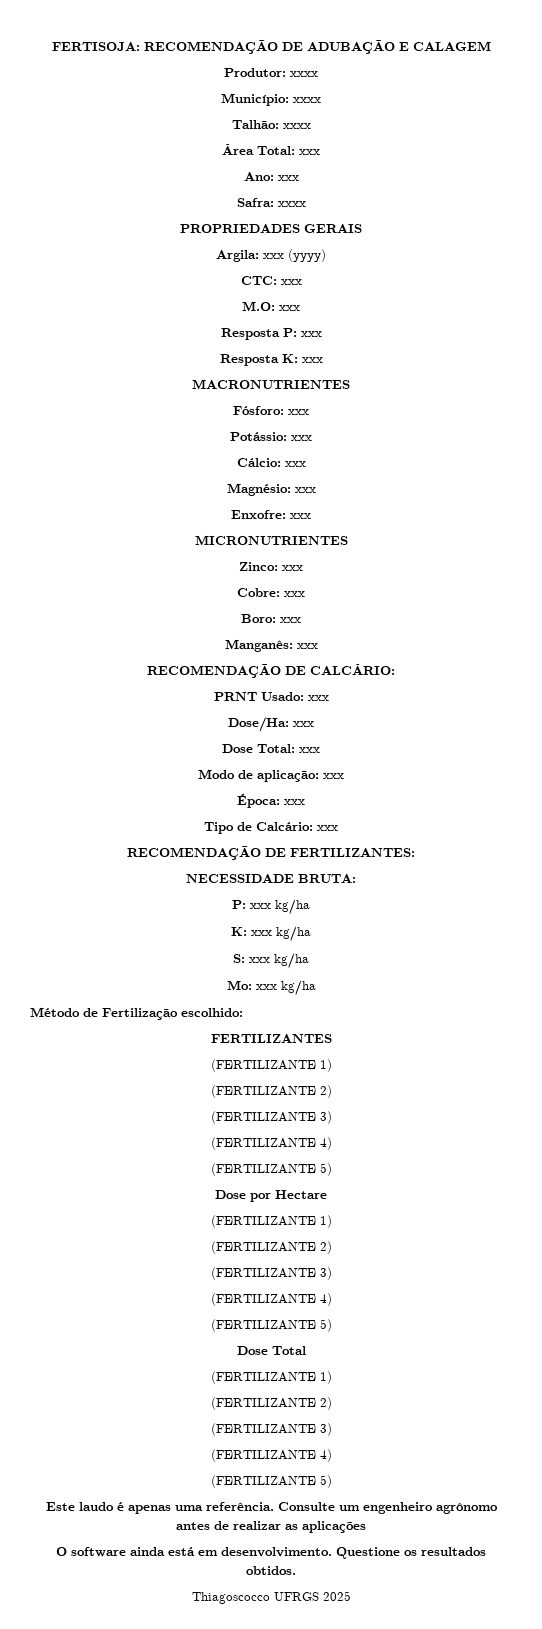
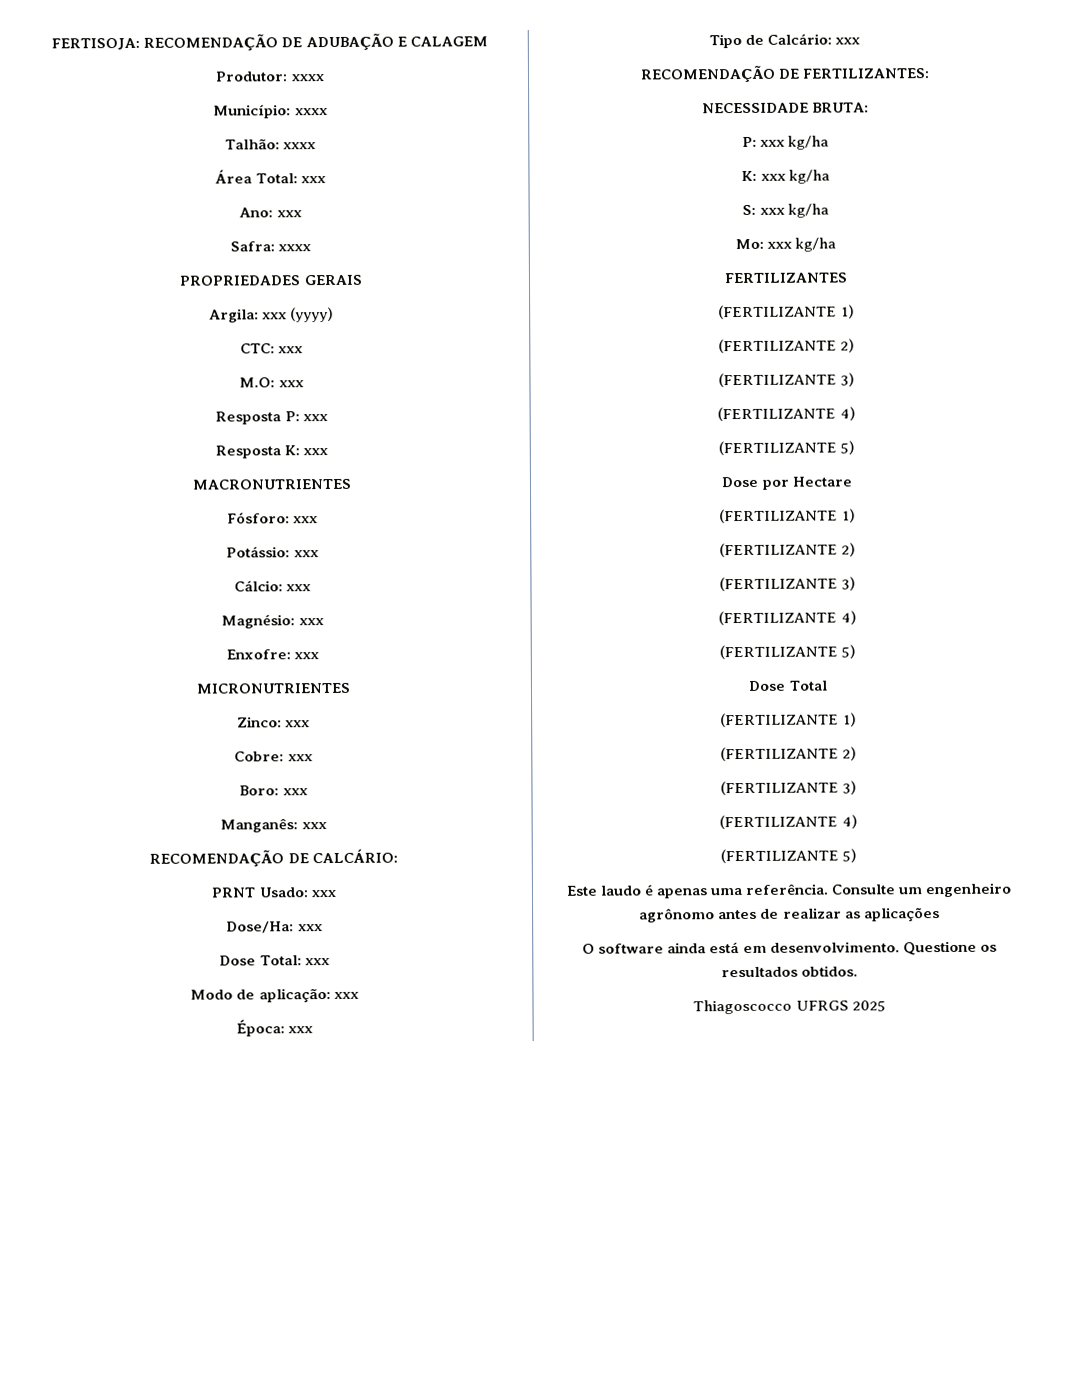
- Método de Fertilização escolhido:

